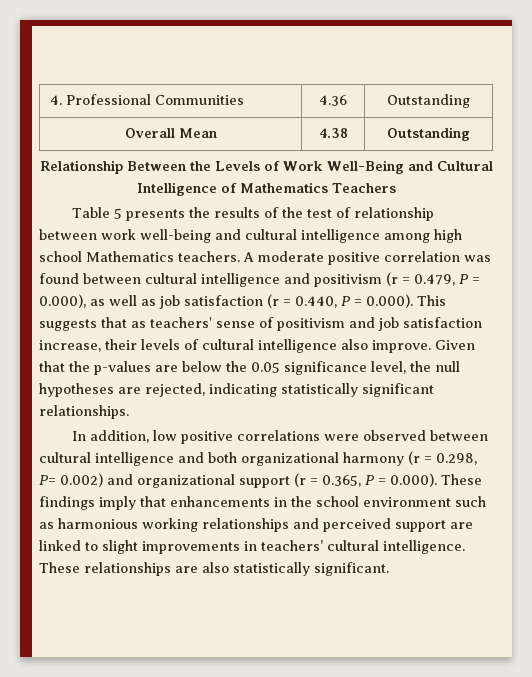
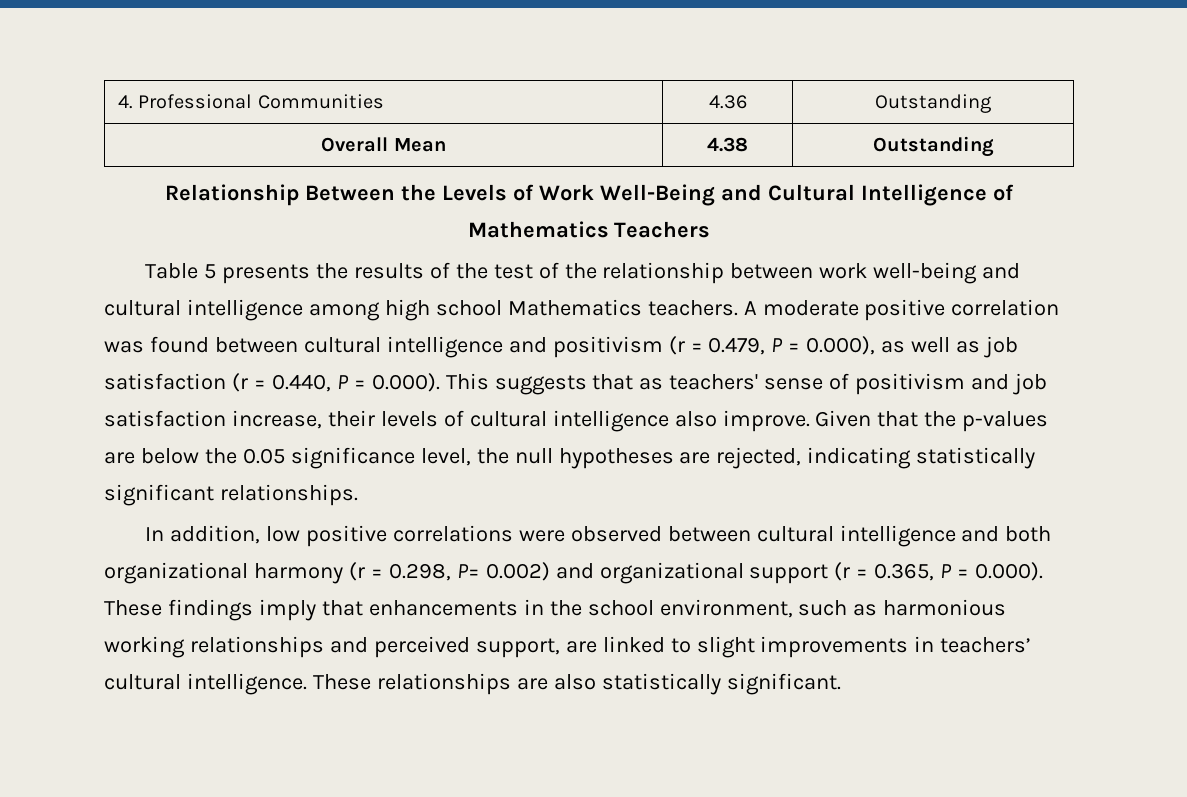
- Table 5 presents the results of the test of relationship between work well-being and cultural intelligence among high school Mathematics teachers.
+ Table 5 presents the results of the test of the relationship between work well-being and cultural intelligence among high school Mathematics teachers.
- In addition, low positive correlations were observed between cultural intelligence and both organizational harmony (r = 0.298, P= 0.002) and organizational support (r = 0.365, P = 0.000). These findings imply that enhancements in the school environment such as harmonious working relationships and perceived support are linked to slight improvements in teachers’ cultural intelligence.
+ In addition, low positive correlations were observed between cultural intelligence and both organizational harmony (r = 0.298, P= 0.002) and organizational support (r = 0.365, P = 0.000). These findings imply that enhancements in the school environment, such as harmonious working relationships and perceived support, are linked to slight improvements in teachers’ cultural intelligence.

